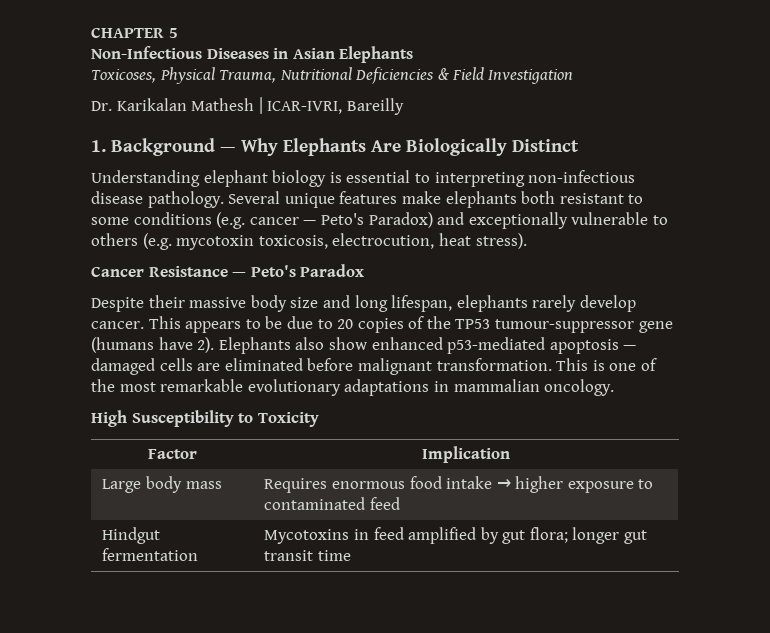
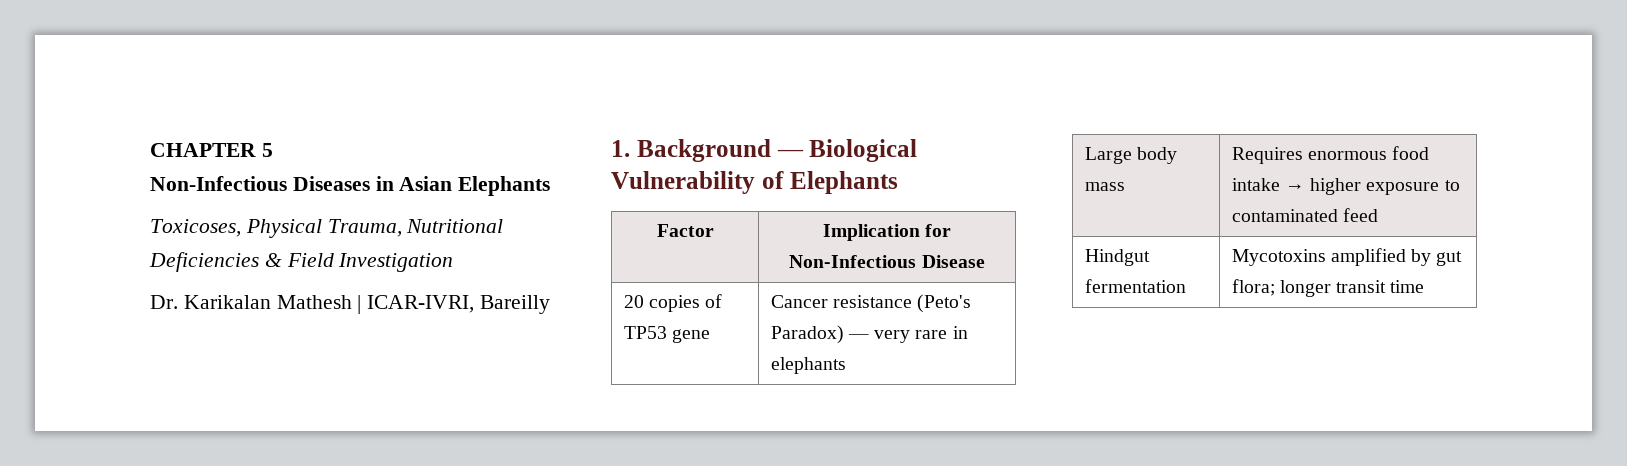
- 1. Background — Why Elephants Are Biologically Distinct
- Understanding elephant biology is essential to interpreting non-infectious disease pathology. Several unique features make elephants both resistant to some conditions (e.g. cancer — Peto's Paradox) and exceptionally vulnerable to others (e.g. mycotoxin toxicosis, electrocution, heat stress).
- Cancer Resistance — Peto's Paradox
- Despite their massive body size and long lifespan, elephants rarely develop cancer. This appears to be due to 20 copies of the TP53 tumour-suppressor gene (humans have 2). Elephants also show enhanced p53-mediated apoptosis — damaged cells are eliminated before malignant transformation. This is one of the most remarkable evolutionary adaptations in mammalian oncology.
- High Susceptibility to Toxicity
- Factor | Implication
+ 1. Background — Biological Vulnerability of Elephants
+ Factor | Implication for Non-Infectious Disease
+ 20 copies of TP53 gene | Cancer resistance (Peto's Paradox) — very rare in elephants
- Hindgut fermentation | Mycotoxins in feed amplified by gut flora; longer gut transit time
+ Hindgut fermentation | Mycotoxins amplified by gut flora; longer transit time

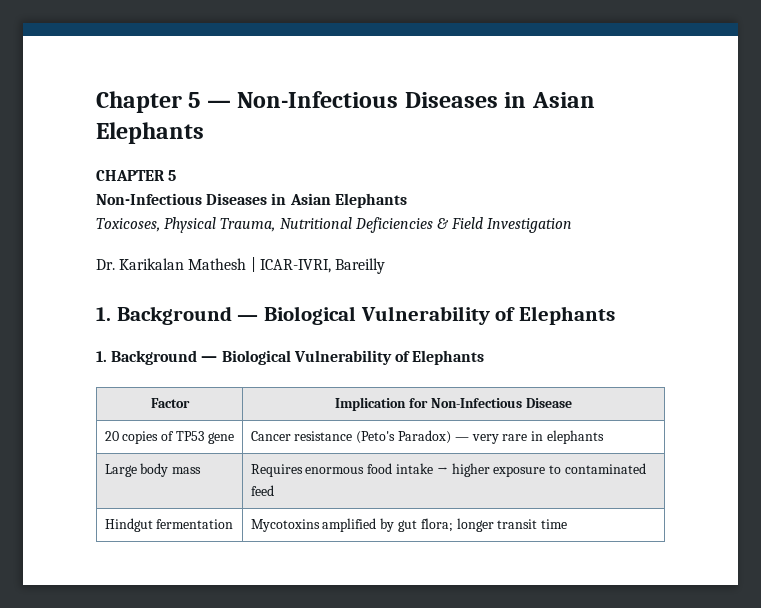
+ Chapter 5 — Non-Infectious Diseases in Asian Elephants
  Dr. Karikalan Mathesh | ICAR-IVRI, Bareilly
+ 1. Background — Biological Vulnerability of Elephants

